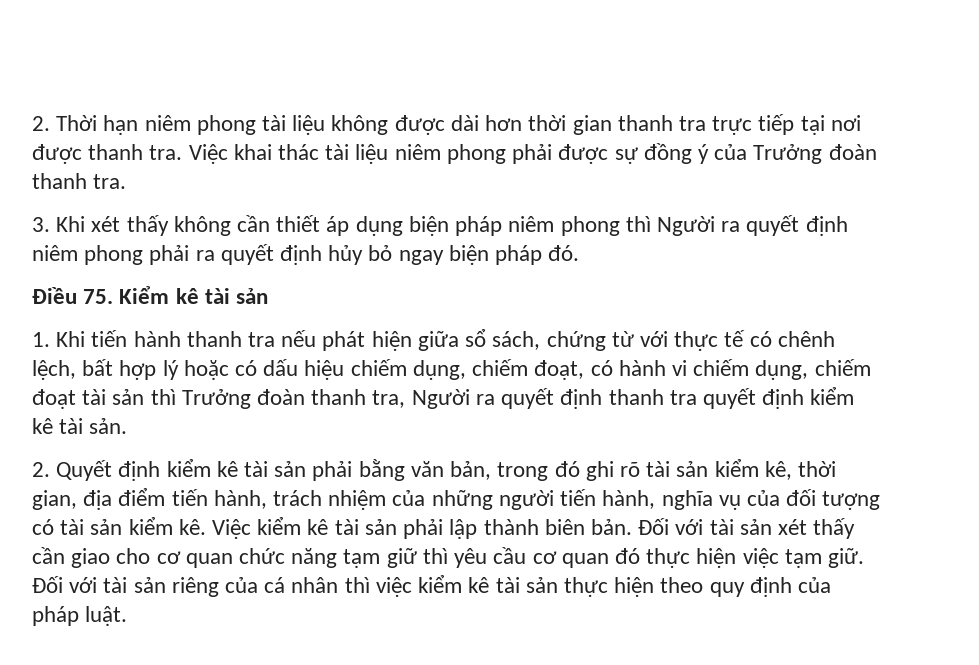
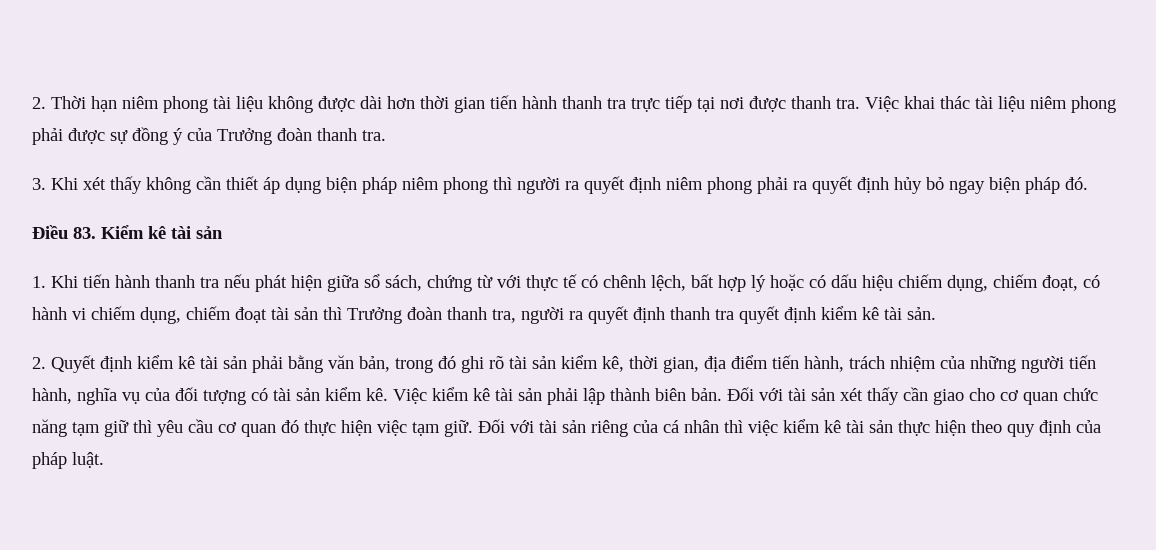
- 2. Thời hạn niêm phong tài liệu không được dài hơn thời gian thanh tra trực tiếp tại nơi được thanh tra.
+ 2. Thời hạn niêm phong tài liệu không được dài hơn thời gian tiến hành thanh tra trực tiếp tại nơi được thanh tra.
- 3. Khi xét thấy không cần thiết áp dụng biện pháp niêm phong thì Người ra quyết định niêm phong phải ra quyết định hủy bỏ ngay biện pháp đó.
+ 3. Khi xét thấy không cần thiết áp dụng biện pháp niêm phong thì người ra quyết định niêm phong phải ra quyết định hủy bỏ ngay biện pháp đó.
- Điều 75. Kiểm kê tài sản
+ Điều 83. Kiểm kê tài sản
- 1. Khi tiến hành thanh tra nếu phát hiện giữa sổ sách, chứng từ với thực tế có chênh lệch, bất hợp lý hoặc có dấu hiệu chiếm dụng, chiếm đoạt, có hành vi chiếm dụng, chiếm đoạt tài sản thì Trưởng đoàn thanh tra, Người ra quyết định thanh tra quyết định kiểm kê tài sản.
+ 1. Khi tiến hành thanh tra nếu phát hiện giữa sổ sách, chứng từ với thực tế có chênh lệch, bất hợp lý hoặc có dấu hiệu chiếm dụng, chiếm đoạt, có hành vi chiếm dụng, chiếm đoạt tài sản thì Trưởng đoàn thanh tra, người ra quyết định thanh tra quyết định kiểm kê tài sản.

